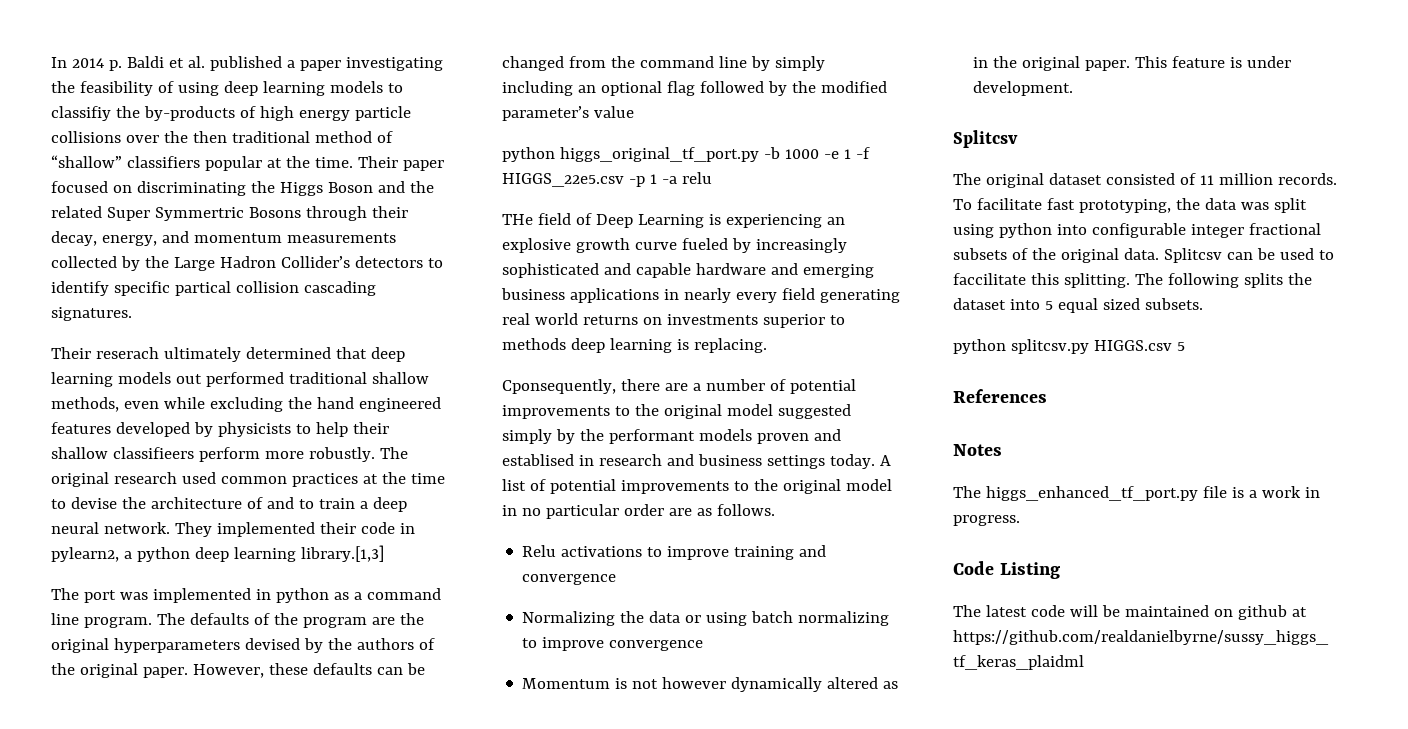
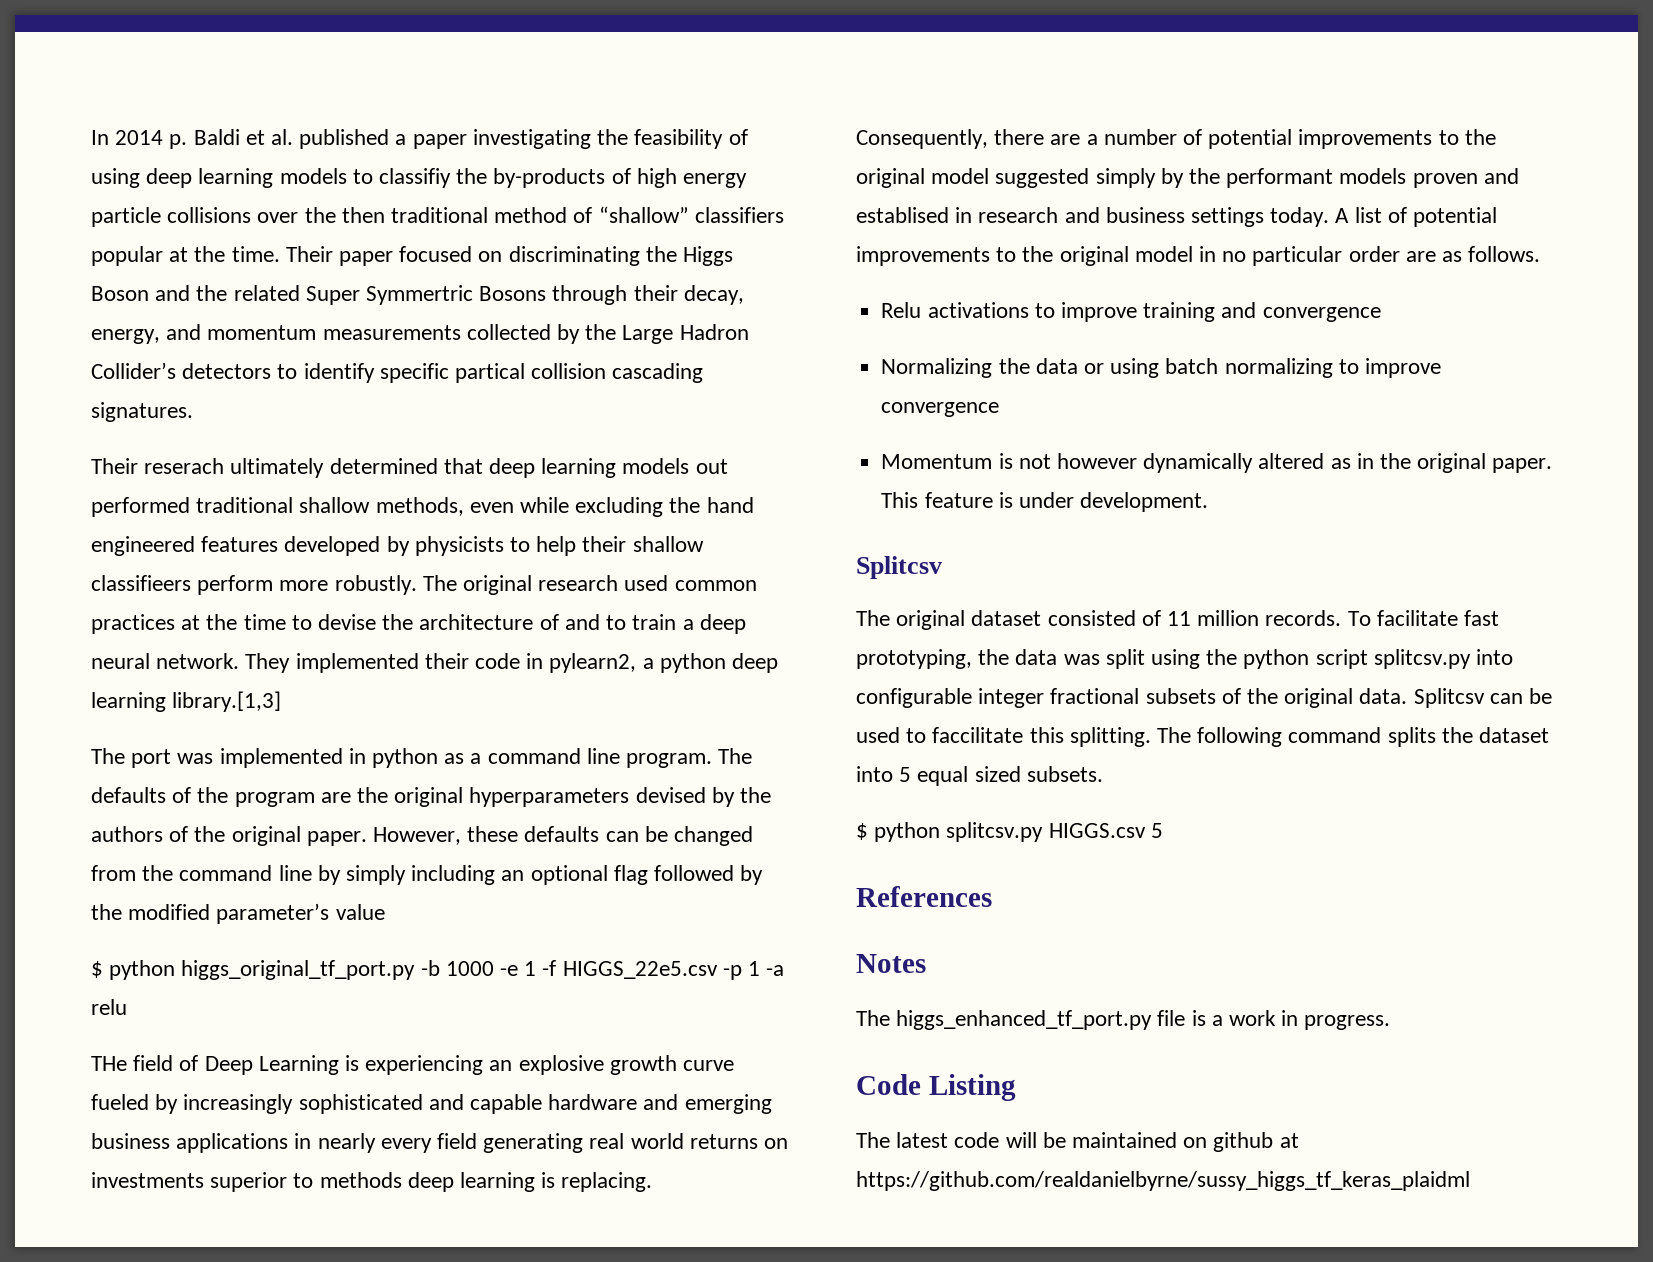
- python higgs_original_tf_port.py -b 1000 -e 1 -f HIGGS_22e5.csv -p 1 -a relu
+ $ python higgs_original_tf_port.py -b 1000 -e 1 -f HIGGS_22e5.csv -p 1 -a relu
- Cponsequently, there are a number of potential improvements to the original model suggested simply by the performant models proven and establised in research and business settings today.
+ Consequently, there are a number of potential improvements to the original model suggested simply by the performant models proven and establised in research and business settings today.
- To facilitate fast prototyping, the data was split using python into configurable integer fractional subsets of the original data.
+ To facilitate fast prototyping, the data was split using the python script splitcsv.py into configurable integer fractional subsets of the original data.
- The following splits the dataset into 5 equal sized subsets.
+ The following command splits the dataset into 5 equal sized subsets.
- python splitcsv.py HIGGS.csv 5
+ $ python splitcsv.py HIGGS.csv 5

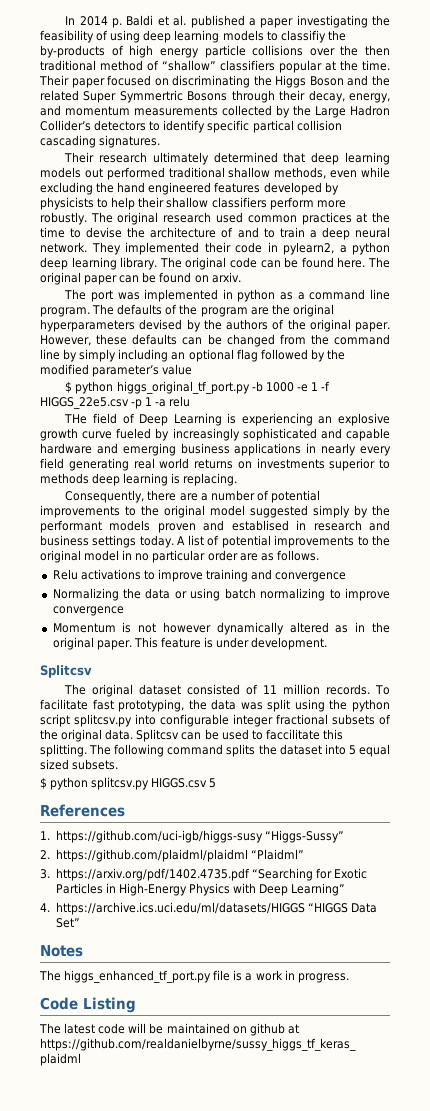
- Their reserach ultimately determined that deep learning models out performed traditional shallow methods, even while excluding the hand engineered features developed by physicists to help their shallow classifieers perform more robustly.
+ Their research ultimately determined that deep learning models out performed traditional shallow methods, even while excluding the hand engineered features developed by physicists to help their shallow classifiers perform more robustly.
- They implemented their code in pylearn2, a python deep learning library.[1,3]
+ They implemented their code in pylearn2, a python deep learning library. The original code can be found here. The original paper can be found on arxiv.
+ 1. https://github.com/uci-igb/higgs-susy “Higgs-Sussy”
+ 2. https://github.com/plaidml/plaidml “Plaidml”
+ 3. https://arxiv.org/pdf/1402.4735.pdf “Searching for Exotic Particles in High-Energy Physics with Deep Learning”
+ 4. https://archive.ics.uci.edu/ml/datasets/HIGGS “HIGGS Data Set”

